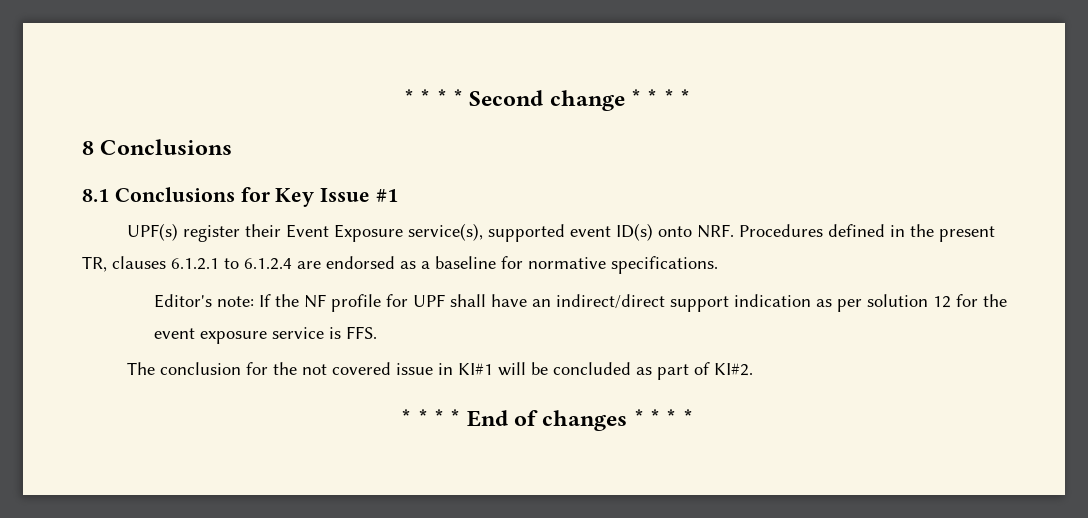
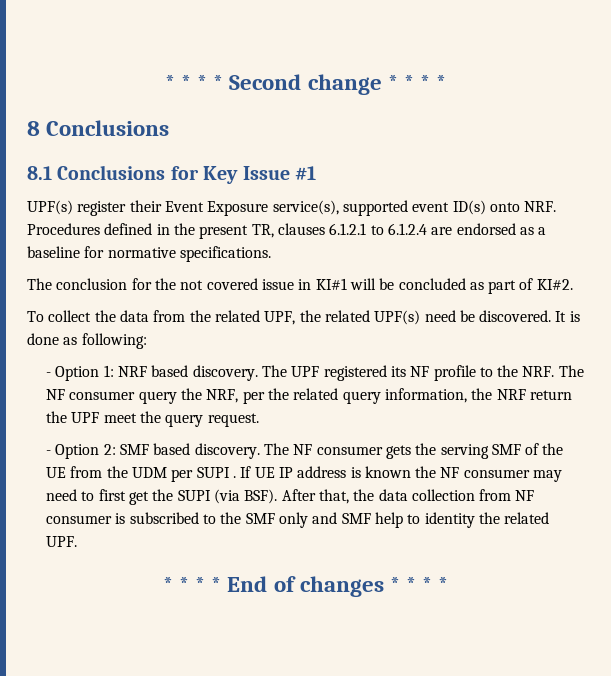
- Editor's note: If the NF profile for UPF shall have an indirect/direct support indication as per solution 12 for the event exposure service is FFS.
+ To collect the data from the related UPF, the related UPF(s) need be discovered. It is done as following:
+ - Option 1: NRF based discovery. The UPF registered its NF profile to the NRF. The NF consumer query the NRF, per the related query information, the NRF return the UPF meet the query request.
+ - Option 2: SMF based discovery. The NF consumer gets the serving SMF of the UE from the UDM per SUPI . If UE IP address is known the NF consumer may need to first get the SUPI (via BSF). After that, the data collection from NF consumer is subscribed to the SMF only and SMF help to identity the related UPF.

